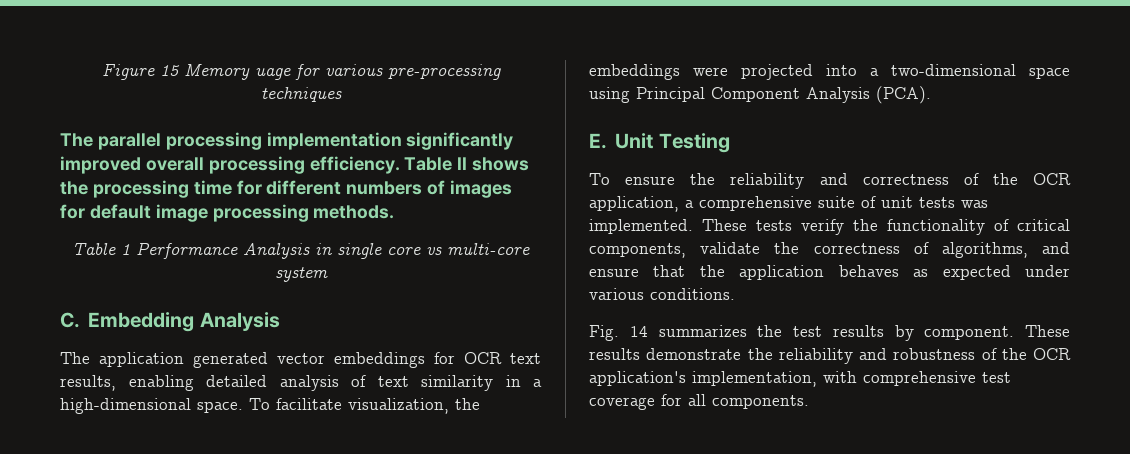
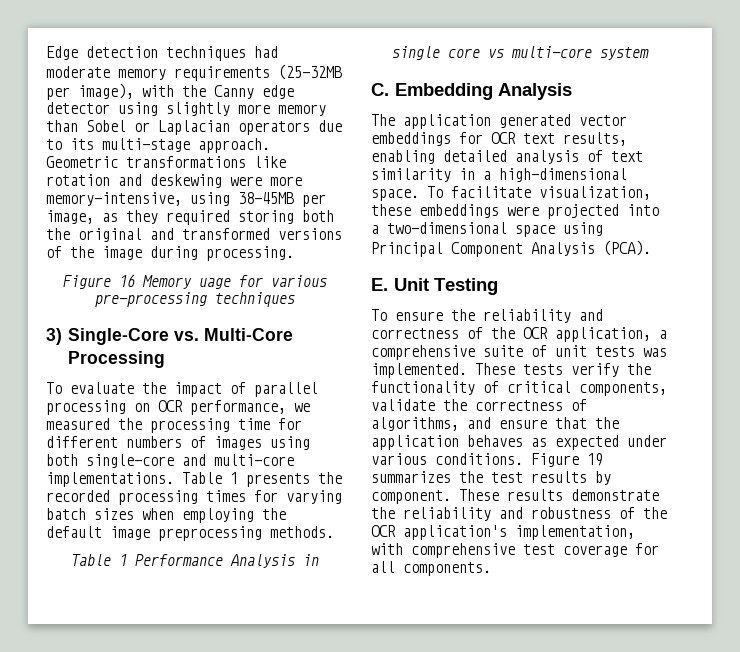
- Figure 15 Memory uage for various pre-processing techniques
+ Edge detection techniques had moderate memory requirements (25-32MB per image), with the Canny edge detector using slightly more memory than Sobel or Laplacian operators due to its multi-stage approach. Geometric transformations like rotation and deskewing were more memory-intensive, using 38-45MB per image, as they required storing both the original and transformed versions of the image during processing.
+ Figure 16 Memory uage for various pre-processing techniques
- The parallel processing implementation significantly improved overall processing efficiency. Table II shows the processing time for different numbers of images for default image processing methods.
+ 3) Single-Core vs. Multi-Core Processing
+ To evaluate the impact of parallel processing on OCR performance, we measured the processing time for different numbers of images using both single-core and multi-core implementations. Table 1 presents the recorded processing times for varying batch sizes when employing the default image preprocessing methods.
- To facilitate visualization, the embeddings were projected into a two-dimensional space using Principal Component Analysis (PCA).
+ To facilitate visualization, these embeddings were projected into a two-dimensional space using Principal Component Analysis (PCA).
- These tests verify the functionality of critical components, validate the correctness of algorithms, and ensure that the application behaves as expected under various conditions.
- Fig. 14 summarizes the test results by component.
+ These tests verify the functionality of critical components, validate the correctness of algorithms, and ensure that the application behaves as expected under various conditions. Figure 19 summarizes the test results by component.

